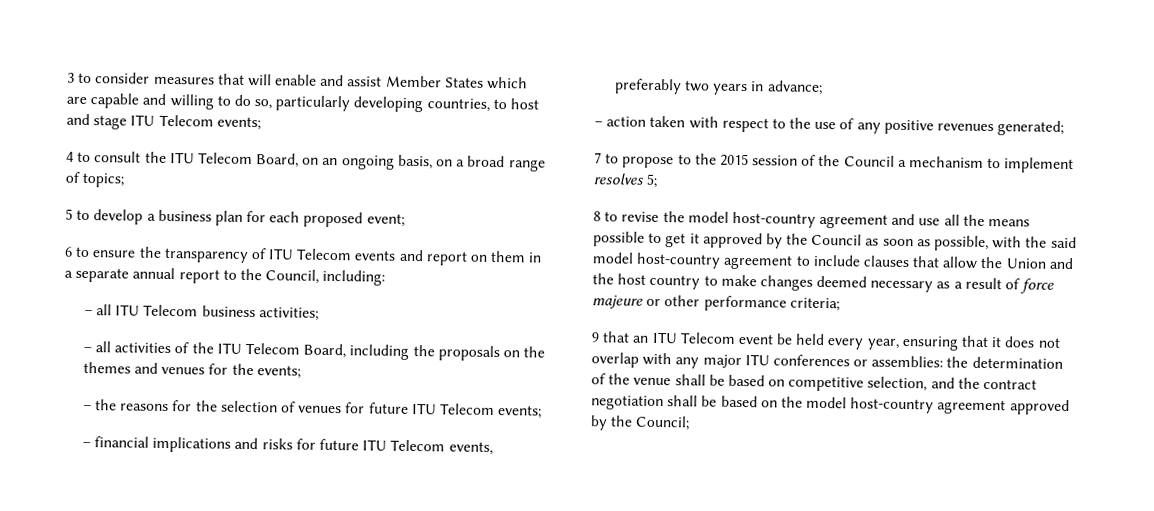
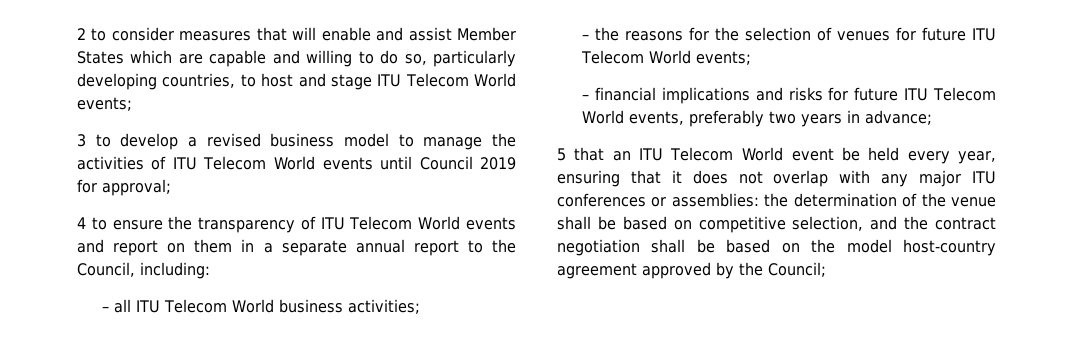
- 3 to consider measures that will enable and assist Member States which are capable and willing to do so, particularly developing countries, to host and stage ITU Telecom events;
- 4 to consult the ITU Telecom Board, on an ongoing basis, on a broad range of topics;
- 5 to develop a business plan for each proposed event;
- 6 to ensure the transparency of ITU Telecom events and report on them in a separate annual report to the Council, including:
+ 2 to consider measures that will enable and assist Member States which are capable and willing to do so, particularly developing countries, to host and stage ITU Telecom World events;
+ 3 to develop a revised business model to manage the activities of ITU Telecom World events until Council 2019 for approval;
+ 4 to ensure the transparency of ITU Telecom World events and report on them in a separate annual report to the Council, including:
- – all ITU Telecom business activities;
+ – all ITU Telecom World business activities;
- – all activities of the ITU Telecom Board, including the proposals on the themes and venues for the events;
- – the reasons for the selection of venues for future ITU Telecom events;
+ – the reasons for the selection of venues for future ITU Telecom World events;
- – financial implications and risks for future ITU Telecom events, preferably two years in advance;
+ – financial implications and risks for future ITU Telecom World events, preferably two years in advance;
- – action taken with respect to the use of any positive revenues generated;
- 7 to propose to the 2015 session of the Council a mechanism to implement resolves 5;
- 8 to revise the model host-country agreement and use all the means possible to get it approved by the Council as soon as possible, with the said model host-country agreement to include clauses that allow the Union and the host country to make changes deemed necessary as a result of force majeure or other performance criteria;
- 9 that an ITU Telecom event be held every year, ensuring that it does not overlap with any major ITU conferences or assemblies: the determination of the venue shall be based on competitive selection, and the contract negotiation shall be based on the model host-country agreement approved by the Council;
+ 5 that an ITU Telecom World event be held every year, ensuring that it does not overlap with any major ITU conferences or assemblies: the determination of the venue shall be based on competitive selection, and the contract negotiation shall be based on the model host-country agreement approved by the Council;

